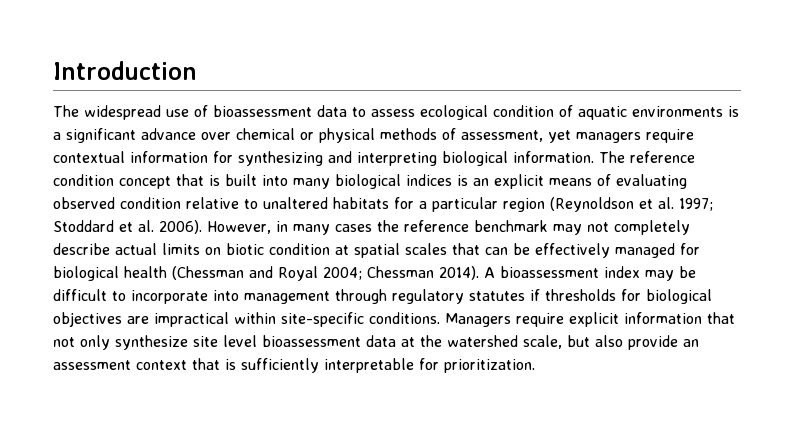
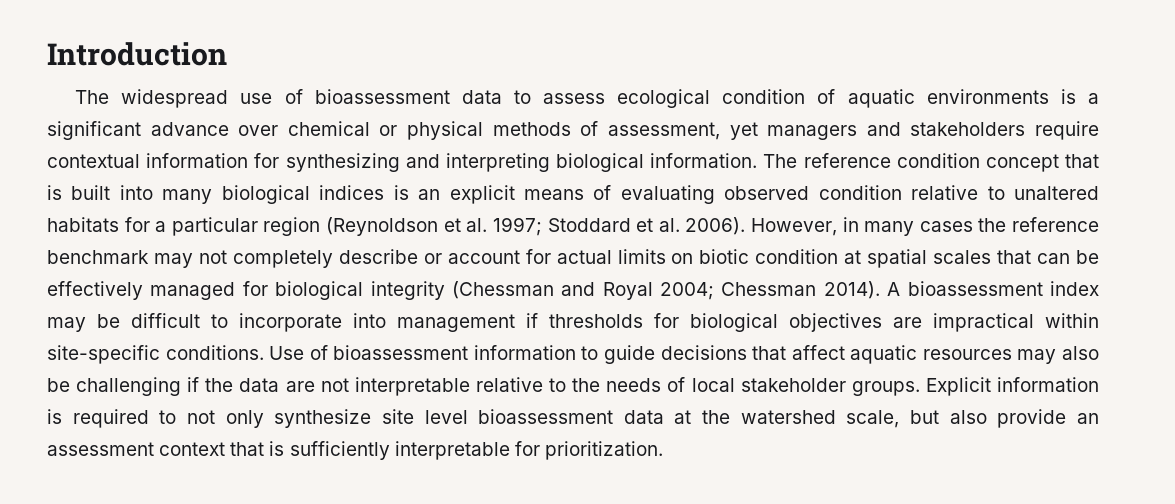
- The widespread use of bioassessment data to assess ecological condition of aquatic environments is a significant advance over chemical or physical methods of assessment, yet managers require contextual information for synthesizing and interpreting biological information.
+ The widespread use of bioassessment data to assess ecological condition of aquatic environments is a significant advance over chemical or physical methods of assessment, yet managers and stakeholders require contextual information for synthesizing and interpreting biological information.
- However, in many cases the reference benchmark may not completely describe actual limits on biotic condition at spatial scales that can be effectively managed for biological health (Chessman and Royal 2004; Chessman 2014).
+ However, in many cases the reference benchmark may not completely describe or account for actual limits on biotic condition at spatial scales that can be effectively managed for biological integrity (Chessman and Royal 2004; Chessman 2014).
- A bioassessment index may be difficult to incorporate into management through regulatory statutes if thresholds for biological objectives are impractical within site-specific conditions.
+ A bioassessment index may be difficult to incorporate into management if thresholds for biological objectives are impractical within site-specific conditions.
- Managers require explicit information that not only synthesize site level bioassessment data at the watershed scale, but also provide an assessment context that is sufficiently interpretable for prioritization.
+ Use of bioassessment information to guide decisions that affect aquatic resources may also be challenging if the data are not interpretable relative to the needs of local stakeholder groups. Explicit information is required to not only synthesize site level bioassessment data at the watershed scale, but also provide an assessment context that is sufficiently interpretable for prioritization.

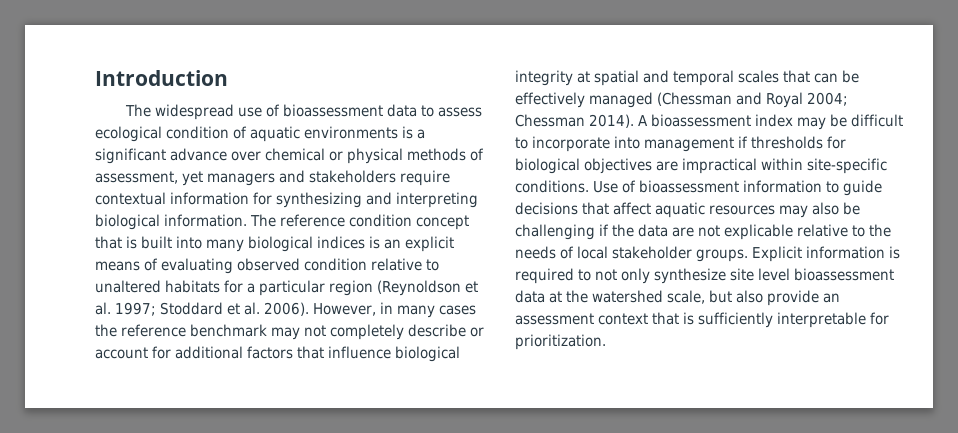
- However, in many cases the reference benchmark may not completely describe or account for actual limits on biotic condition at spatial scales that can be effectively managed for biological integrity (Chessman and Royal 2004; Chessman 2014).
+ However, in many cases the reference benchmark may not completely describe or account for additional factors that influence biological integrity at spatial and temporal scales that can be effectively managed (Chessman and Royal 2004; Chessman 2014).
- Use of bioassessment information to guide decisions that affect aquatic resources may also be challenging if the data are not interpretable relative to the needs of local stakeholder groups.
+ Use of bioassessment information to guide decisions that affect aquatic resources may also be challenging if the data are not explicable relative to the needs of local stakeholder groups.

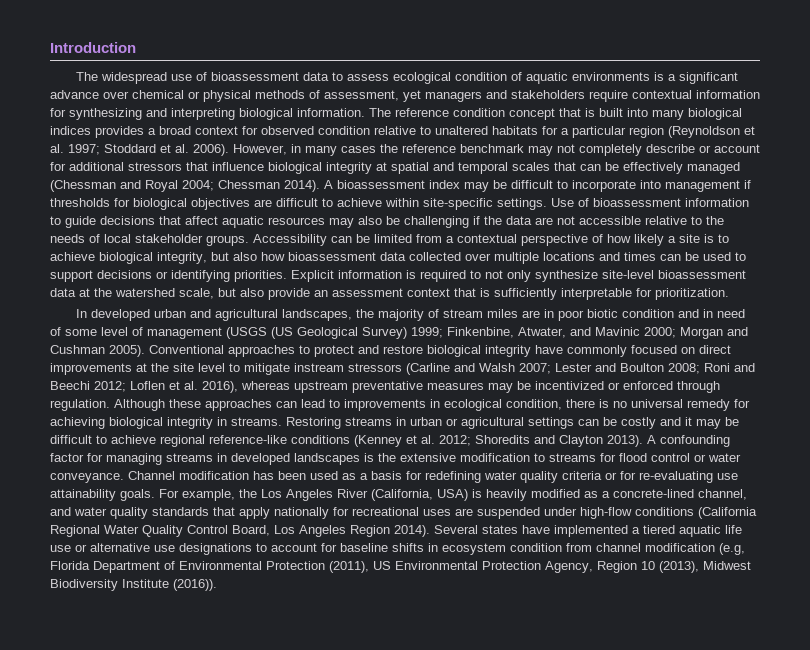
- The reference condition concept that is built into many biological indices is an explicit means of evaluating observed condition relative to unaltered habitats for a particular region (Reynoldson et al. 1997; Stoddard et al. 2006).
+ The reference condition concept that is built into many biological indices provides a broad context for observed condition relative to unaltered habitats for a particular region (Reynoldson et al. 1997; Stoddard et al. 2006).
- However, in many cases the reference benchmark may not completely describe or account for additional factors that influence biological integrity at spatial and temporal scales that can be effectively managed (Chessman and Royal 2004; Chessman 2014).
+ However, in many cases the reference benchmark may not completely describe or account for additional stressors that influence biological integrity at spatial and temporal scales that can be effectively managed (Chessman and Royal 2004; Chessman 2014).
- A bioassessment index may be difficult to incorporate into management if thresholds for biological objectives are impractical within site-specific conditions.
+ A bioassessment index may be difficult to incorporate into management if thresholds for biological objectives are difficult to achieve within site-specific settings.
- Use of bioassessment information to guide decisions that affect aquatic resources may also be challenging if the data are not explicable relative to the needs of local stakeholder groups.
+ Use of bioassessment information to guide decisions that affect aquatic resources may also be challenging if the data are not accessible relative to the needs of local stakeholder groups.
+ Accessibility can be limited from a contextual perspective of how likely a site is to achieve biological integrity, but also how bioassessment data collected over multiple locations and times can be used to support decisions or identifying priorities.
- Explicit information is required to not only synthesize site level bioassessment data at the watershed scale, but also provide an assessment context that is sufficiently interpretable for prioritization.
+ Explicit information is required to not only synthesize site-level bioassessment data at the watershed scale, but also provide an assessment context that is sufficiently interpretable for prioritization.
+ In developed urban and agricultural landscapes, the majority of stream miles are in poor biotic condition and in need of some level of management (USGS (US Geological Survey) 1999; Finkenbine, Atwater, and Mavinic 2000; Morgan and Cushman 2005). Conventional approaches to protect and restore biological integrity have commonly focused on direct improvements at the site level to mitigate instream stressors (Carline and Walsh 2007; Lester and Boulton 2008; Roni and Beechi 2012; Loflen et al. 2016), whereas upstream preventative measures may be incentivized or enforced through regulation. Although these approaches can lead to improvements in ecological condition, there is no universal remedy for achieving biological integrity in streams. Restoring streams in urban or agricultural settings can be costly and it may be difficult to achieve regional reference-like conditions (Kenney et al. 2012; Shoredits and Clayton 2013). A confounding factor for managing streams in developed landscapes is the extensive modification to streams for flood control or water conveyance. Channel modification has been used as a basis for redefining water quality criteria or for re-evaluating use attainability goals. For example, the Los Angeles River (California, USA) is heavily modified as a concrete-lined channel, and water quality standards that apply nationally for recreational uses are suspended under high-flow conditions (California Regional Water Quality Control Board, Los Angeles Region 2014). Several states have implemented a tiered aquatic life use or alternative use designations to account for baseline shifts in ecosystem condition from channel modification (e.g, Florida Department of Environmental Protection (2011), US Environmental Protection Agency, Region 10 (2013), Midwest Biodiversity Institute (2016)).

